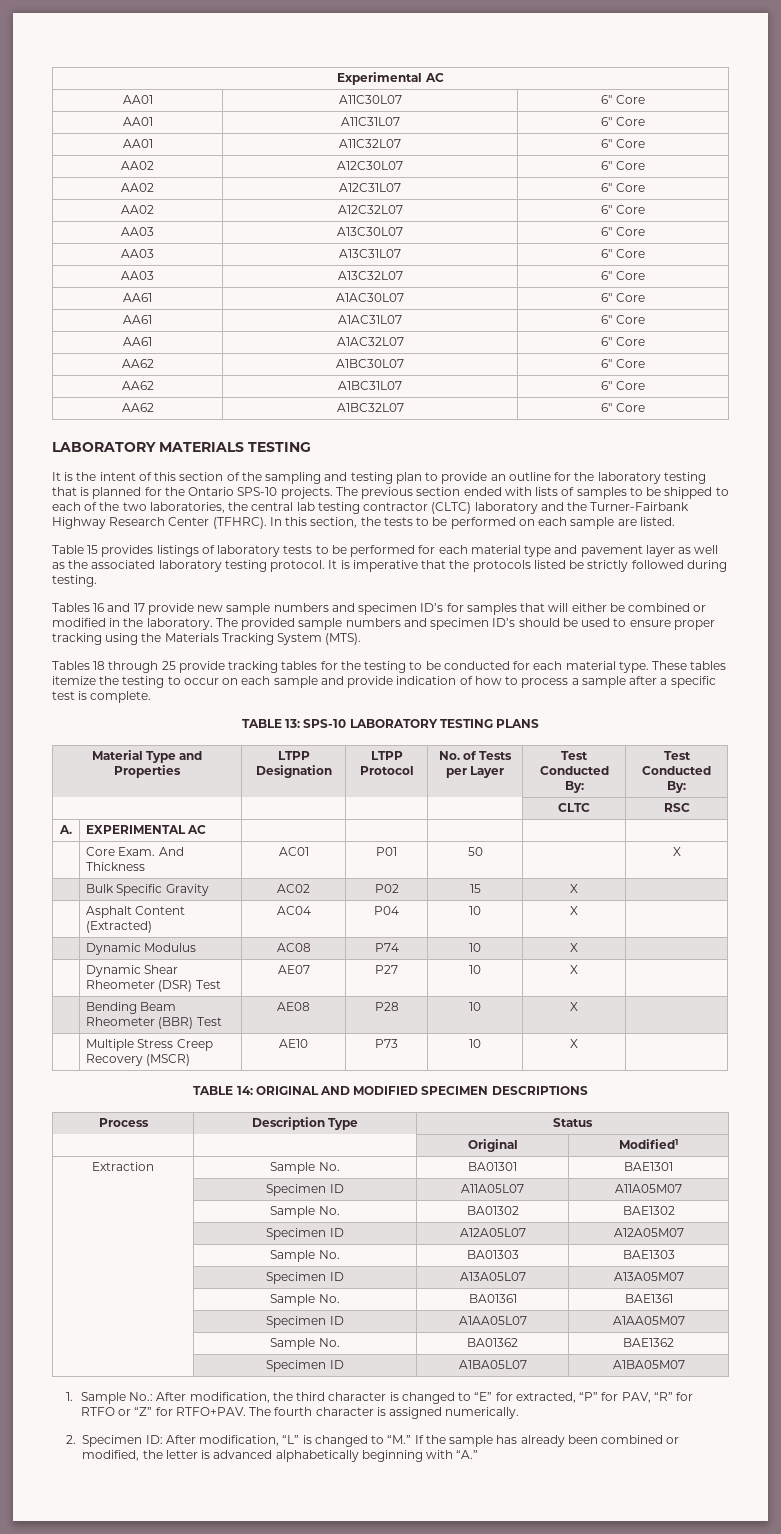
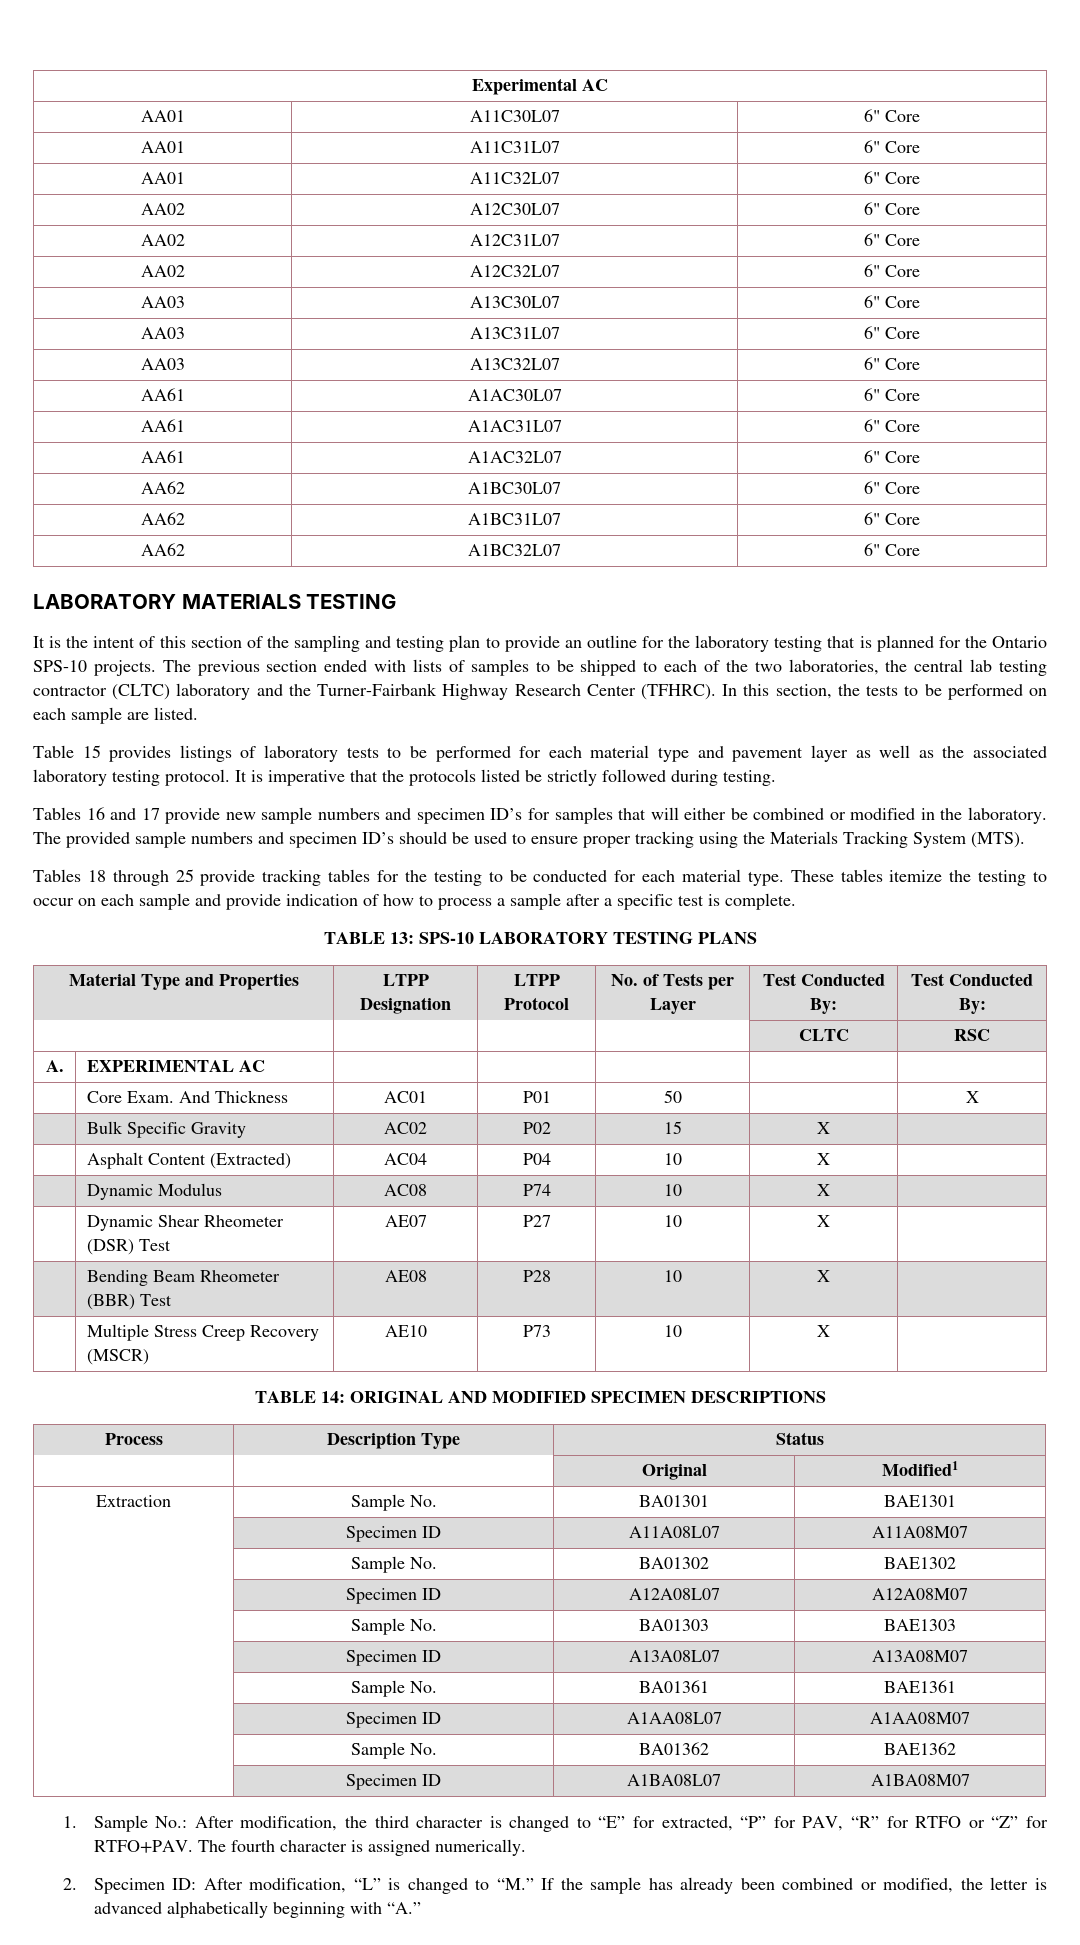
- | Specimen ID | A11A05L07 | A11A05M07
+ | Specimen ID | A11A08L07 | A11A08M07
- | Specimen ID | A12A05L07 | A12A05M07
+ | Specimen ID | A12A08L07 | A12A08M07
- | Specimen ID | A13A05L07 | A13A05M07
+ | Specimen ID | A13A08L07 | A13A08M07
- | Specimen ID | A1AA05L07 | A1AA05M07
+ | Specimen ID | A1AA08L07 | A1AA08M07
- | Specimen ID | A1BA05L07 | A1BA05M07
+ | Specimen ID | A1BA08L07 | A1BA08M07

